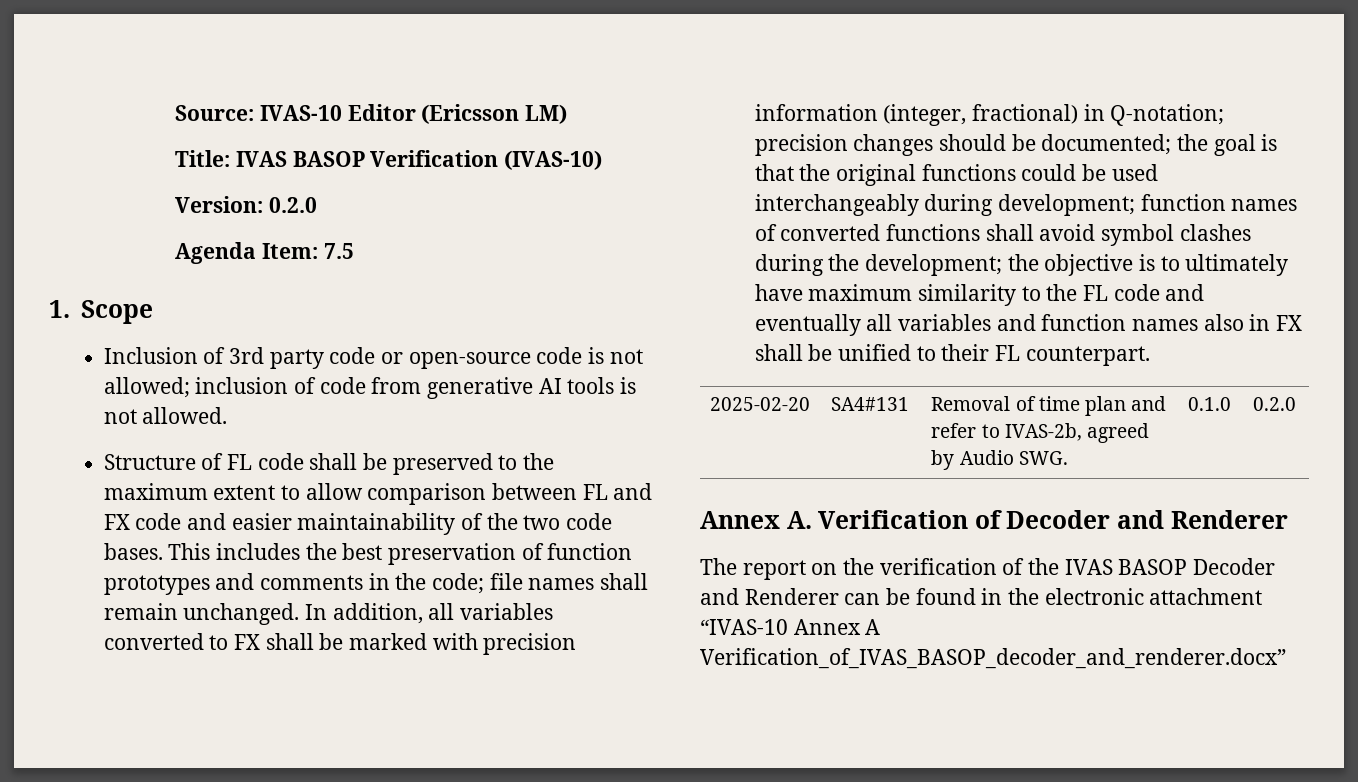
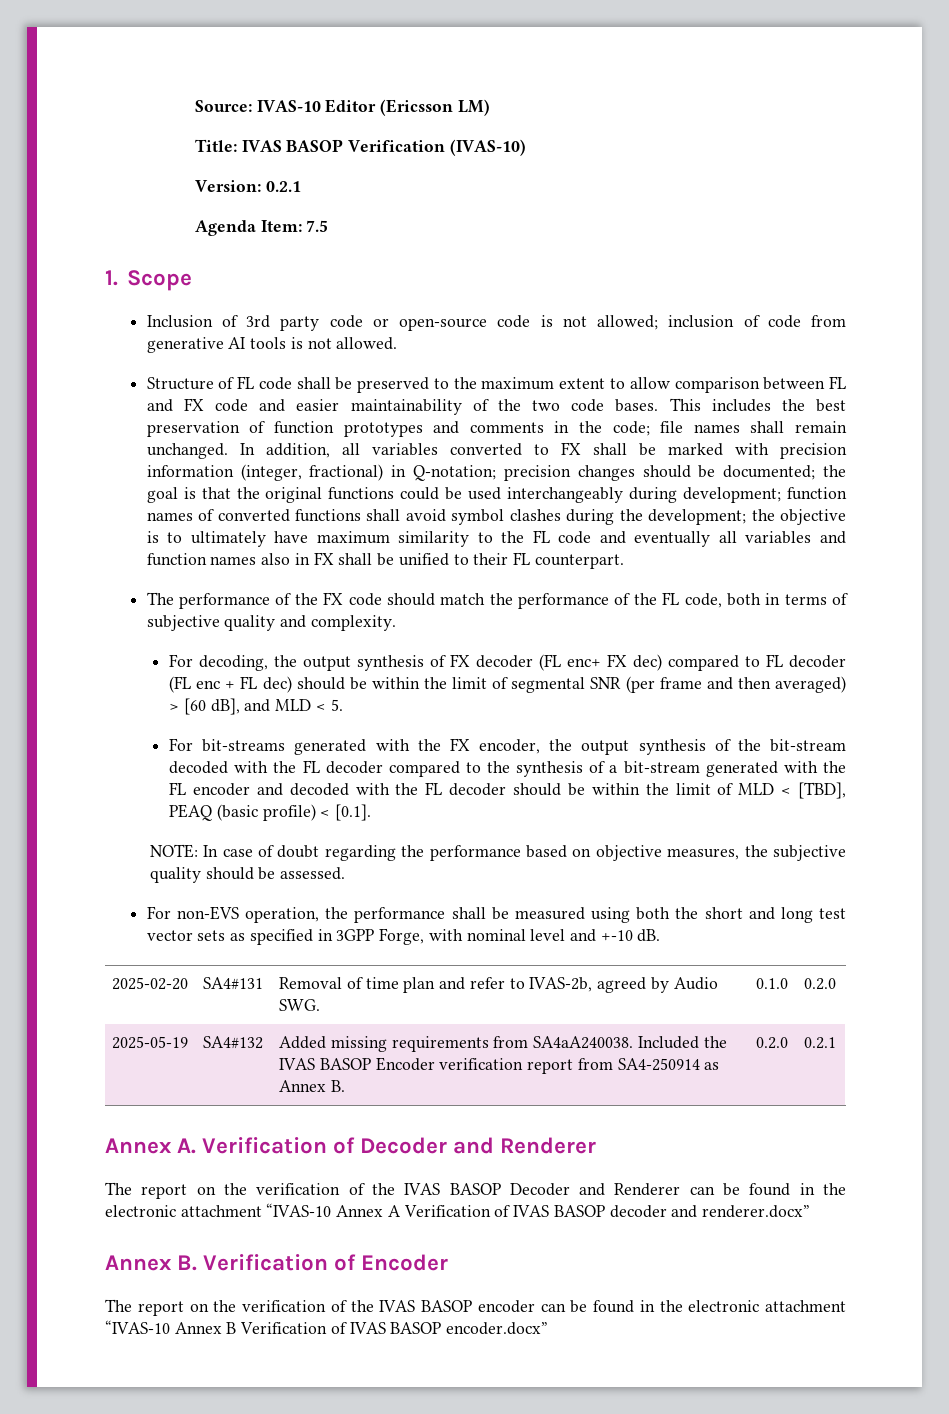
- Version: 0.2.0
+ Version: 0.2.1
+ The performance of the FX code should match the performance of the FL code, both in terms of subjective quality and complexity.
+ For decoding, the output synthesis of FX decoder (FL enc+ FX dec) compared to FL decoder (FL enc + FL dec) should be within the limit of segmental SNR (per frame and then averaged) > [60 dB], and MLD < 5.
+ For bit-streams generated with the FX encoder, the output synthesis of the bit-stream decoded with the FL decoder compared to the synthesis of a bit-stream generated with the FL encoder and decoded with the FL decoder should be within the limit of MLD < [TBD], PEAQ (basic profile) < [0.1].
+ NOTE: In case of doubt regarding the performance based on objective measures, the subjective quality should be assessed.
+ For non-EVS operation, the performance shall be measured using both the short and long test vector sets as specified in 3GPP Forge, with nominal level and +-10 dB.
+ 2025-05-19 | SA4#132 | Added missing requirements from SA4aA240038. Included the IVAS BASOP Encoder verification report from SA4-250914 as Annex B. | 0.2.0 | 0.2.1
- The report on the verification of the IVAS BASOP Decoder and Renderer can be found in the electronic attachment “IVAS-10 Annex A Verification_of_IVAS_BASOP_decoder_and_renderer.docx”
+ The report on the verification of the IVAS BASOP Decoder and Renderer can be found in the electronic attachment “IVAS-10 Annex A Verification of IVAS BASOP decoder and renderer.docx”
+ Annex B. Verification of Encoder
+ The report on the verification of the IVAS BASOP encoder can be found in the electronic attachment “IVAS-10 Annex B Verification of IVAS BASOP encoder.docx”

